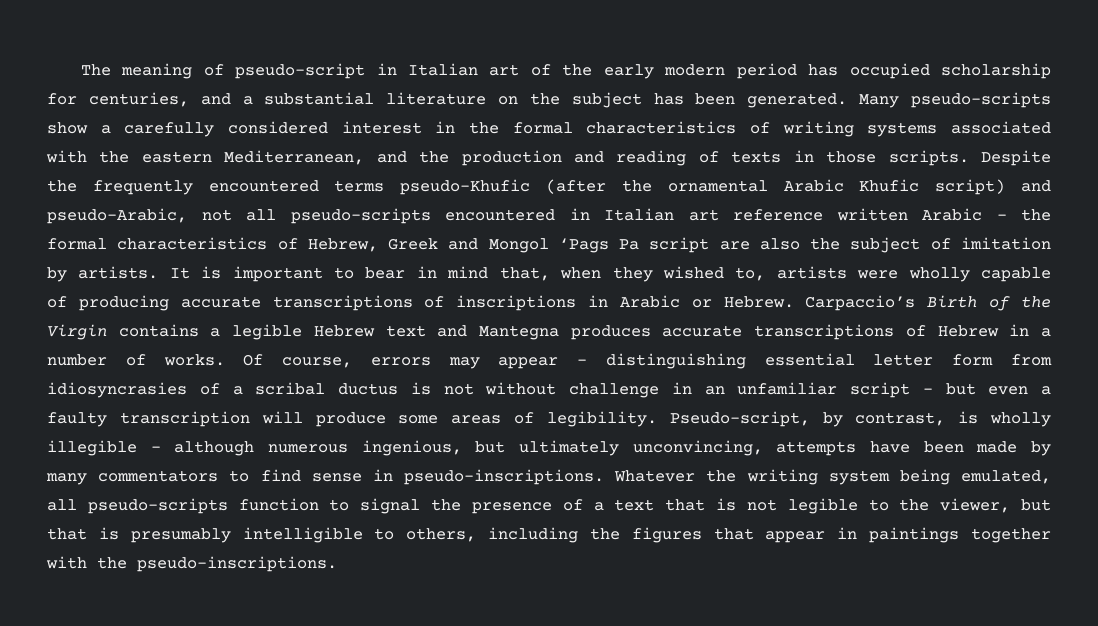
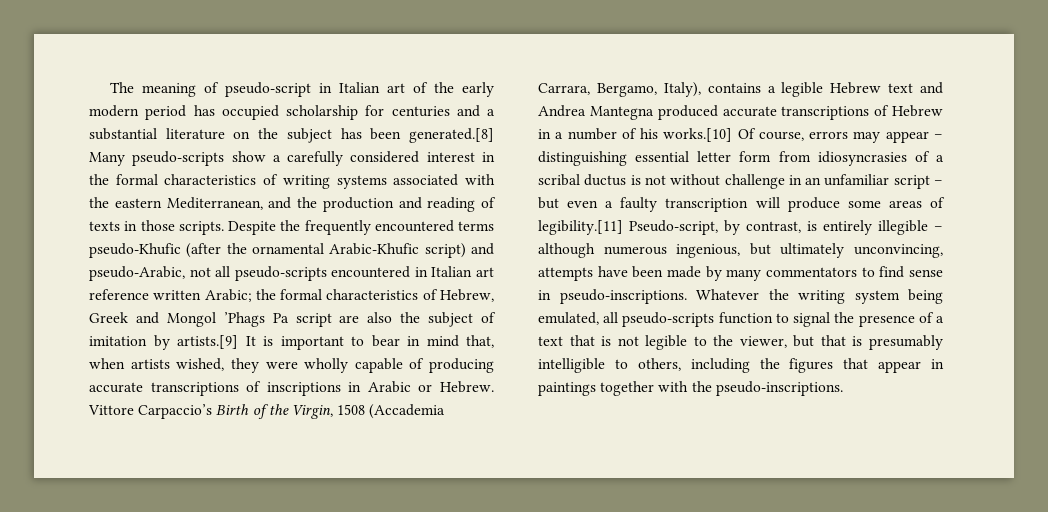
- The meaning of pseudo-script in Italian art of the early modern period has occupied scholarship for centuries, and a substantial literature on the subject has been generated. Many pseudo-scripts show a carefully considered interest in the formal characteristics of writing systems associated with the eastern Mediterranean, and the production and reading of texts in those scripts.
+ The meaning of pseudo-script in Italian art of the early modern period has occupied scholarship for centuries and a substantial literature on the subject has been generated.[8] Many pseudo-scripts show a carefully considered interest in the formal characteristics of writing systems associated with the eastern Mediterranean, and the production and reading of texts in those scripts.
- Despite the frequently encountered terms pseudo-Khufic (after the ornamental Arabic Khufic script) and pseudo-Arabic, not all pseudo-scripts encountered in Italian art reference written Arabic – the formal characteristics of Hebrew, Greek and Mongol ‘Pags Pa script are also the subject of imitation by artists. It is important to bear in mind that, when they wished to, artists were wholly capable of producing accurate transcriptions of inscriptions in Arabic or Hebrew.
+ Despite the frequently encountered terms pseudo-Khufic (after the ornamental Arabic-Khufic script) and pseudo-Arabic, not all pseudo-scripts encountered in Italian art reference written Arabic; the formal characteristics of Hebrew, Greek and Mongol ’Phags Pa script are also the subject of imitation by artists.[9] It is important to bear in mind that, when artists wished, they were wholly capable of producing accurate transcriptions of inscriptions in Arabic or Hebrew.
- Carpaccio’s Birth of the Virgin contains a legible Hebrew text and Mantegna produces accurate transcriptions of Hebrew in a number of works. Of course, errors may appear – distinguishing essential letter form from idiosyncrasies of a scribal ductus is not without challenge in an unfamiliar script – but even a faulty transcription will produce some areas of legibility. Pseudo-script, by contrast, is wholly illegible – although numerous ingenious, but ultimately unconvincing, attempts have been made by many commentators to find sense in pseudo-inscriptions.
+ Vittore Carpaccio’s Birth of the Virgin, 1508 (Accademia Carrara, Bergamo, Italy), contains a legible Hebrew text and Andrea Mantegna produced accurate transcriptions of Hebrew in a number of his works.[10] Of course, errors may appear – distinguishing essential letter form from idiosyncrasies of a scribal ductus is not without challenge in an unfamiliar script – but even a faulty transcription will produce some areas of legibility.[11] Pseudo-script, by contrast, is entirely illegible – although numerous ingenious, but ultimately unconvincing, attempts have been made by many commentators to find sense in pseudo-inscriptions.

